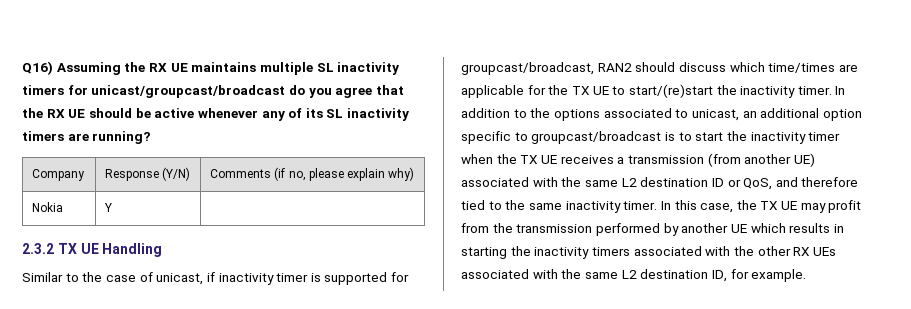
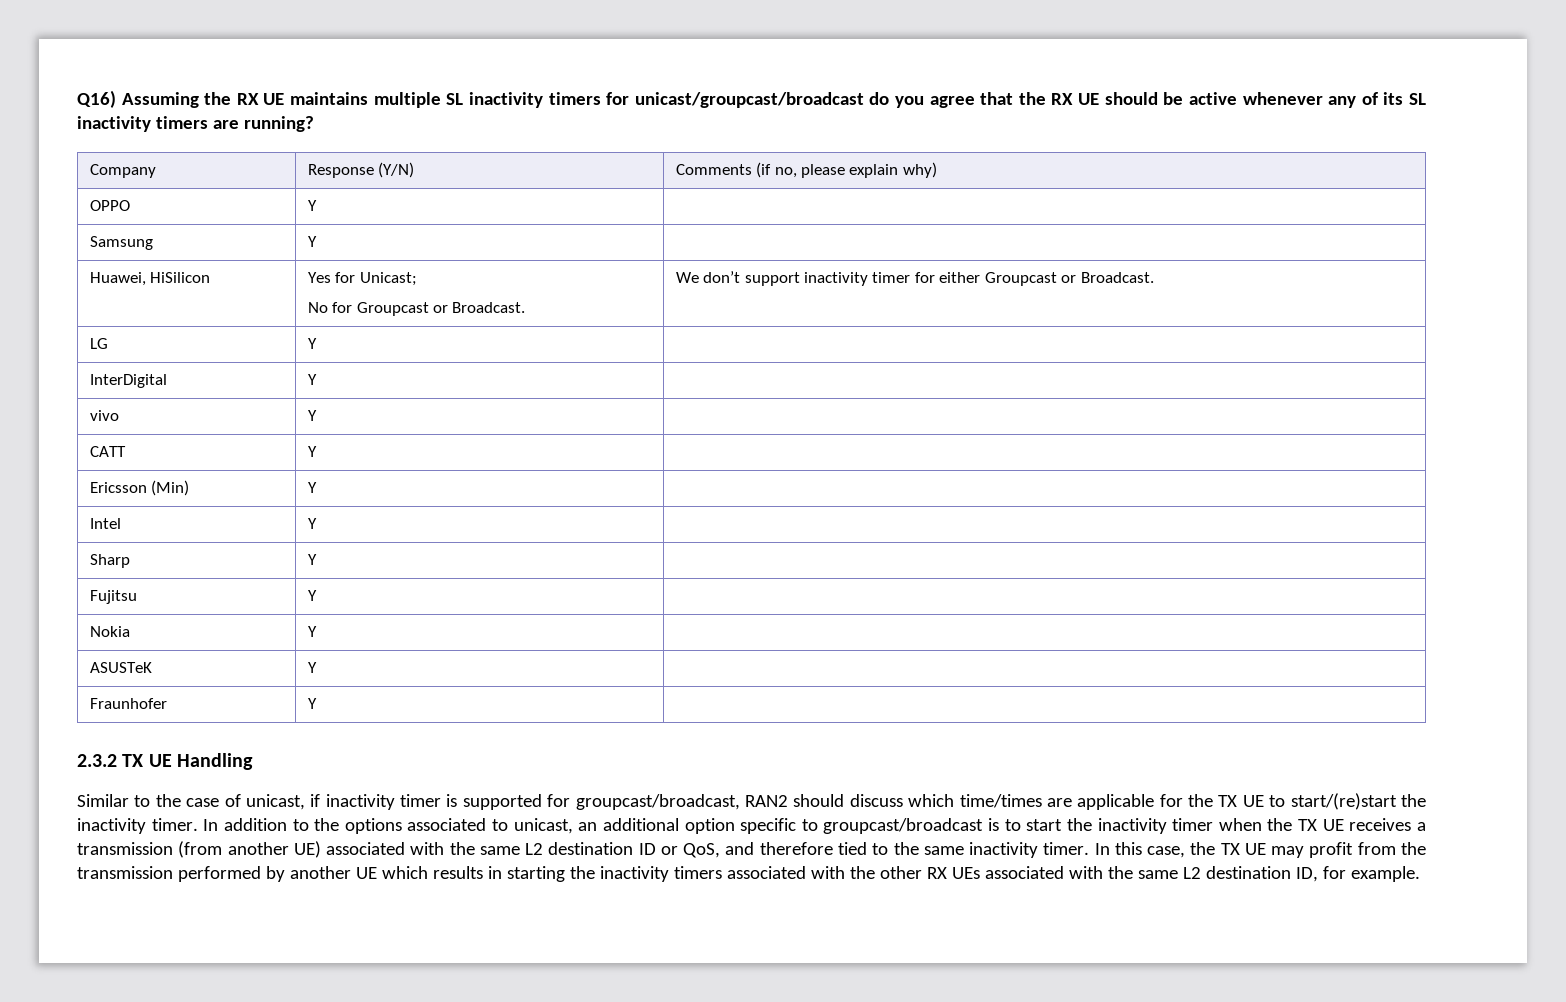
+ OPPO | Y |
+ Samsung | Y |
+ Huawei, HiSilicon | Yes for Unicast;
+ No for Groupcast or Broadcast. | We don’t support inactivity timer for either Groupcast or Broadcast.
+ LG | Y |
+ InterDigital | Y |
+ vivo | Y |
+ CATT | Y |
+ Ericsson (Min) | Y |
+ Intel | Y |
+ Sharp | Y |
+ Fujitsu | Y |
  Nokia | Y |
+ ASUSTeK | Y |
+ Fraunhofer | Y |

